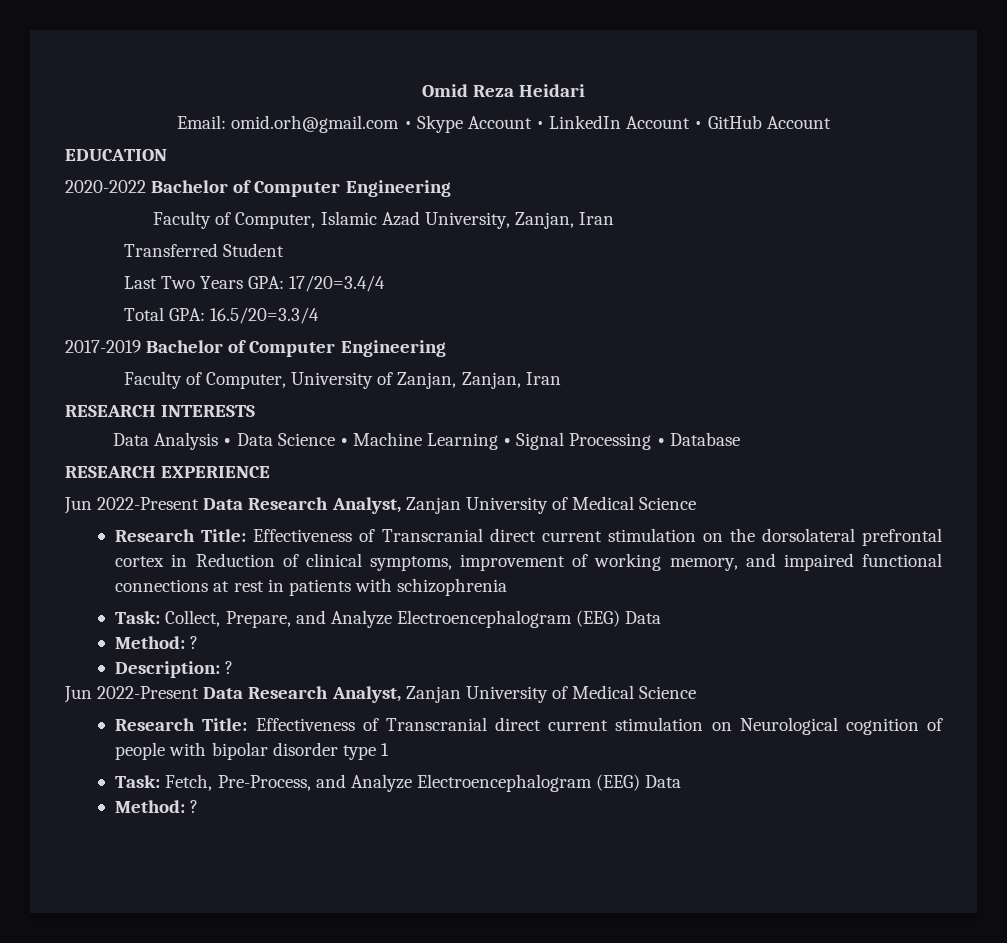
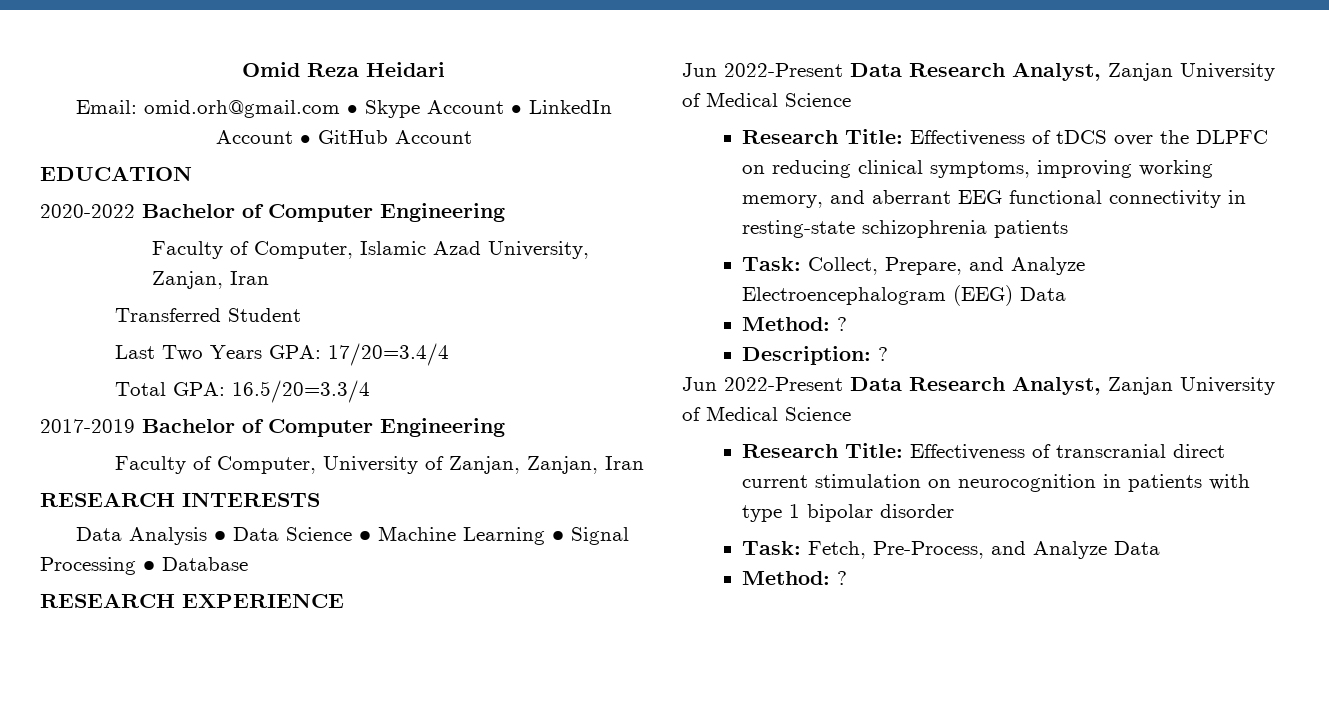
- Research Title: Effectiveness of Transcranial direct current stimulation on the dorsolateral prefrontal cortex in Reduction of clinical symptoms, improvement of working memory, and impaired functional connections at rest in patients with schizophrenia
+ Research Title: Effectiveness of tDCS over the DLPFC on reducing clinical symptoms, improving working memory, and aberrant EEG functional connectivity in resting-state schizophrenia patients
- Research Title: Effectiveness of Transcranial direct current stimulation on Neurological cognition of people with bipolar disorder type 1
+ Research Title: Effectiveness of transcranial direct current stimulation on neurocognition in patients with type 1 bipolar disorder
- Task: Fetch, Pre-Process, and Analyze Electroencephalogram (EEG) Data
+ Task: Fetch, Pre-Process, and Analyze Data

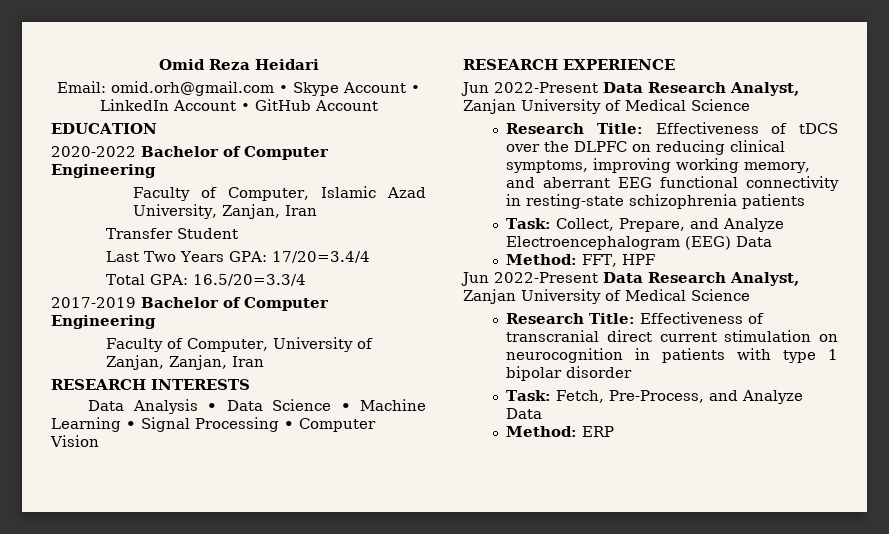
- Transferred Student
+ Transfer Student
- Data Analysis • Data Science • Machine Learning • Signal Processing • Database
+ Data Analysis • Data Science • Machine Learning • Signal Processing • Computer Vision
  Task: Collect, Prepare, and Analyze Electroencephalogram (EEG) Data
- Method: ?
- Description: ?
+ Method: FFT, HPF
  Task: Fetch, Pre-Process, and Analyze Data
- Method: ?
+ Method: ERP

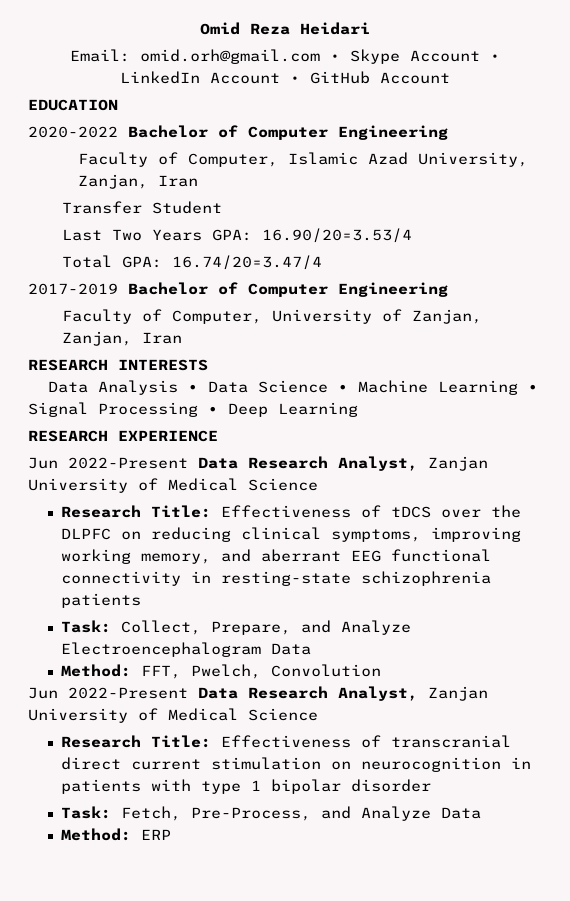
- Last Two Years GPA: 17/20=3.4/4
+ Last Two Years GPA: 16.90/20=3.53/4
- Total GPA: 16.5/20=3.3/4
+ Total GPA: 16.74/20=3.47/4
- Data Analysis • Data Science • Machine Learning • Signal Processing • Computer Vision
+ Data Analysis • Data Science • Machine Learning • Signal Processing • Deep Learning
- Task: Collect, Prepare, and Analyze Electroencephalogram (EEG) Data
+ Task: Collect, Prepare, and Analyze Electroencephalogram Data
- Method: FFT, HPF
+ Method: FFT, Pwelch, Convolution

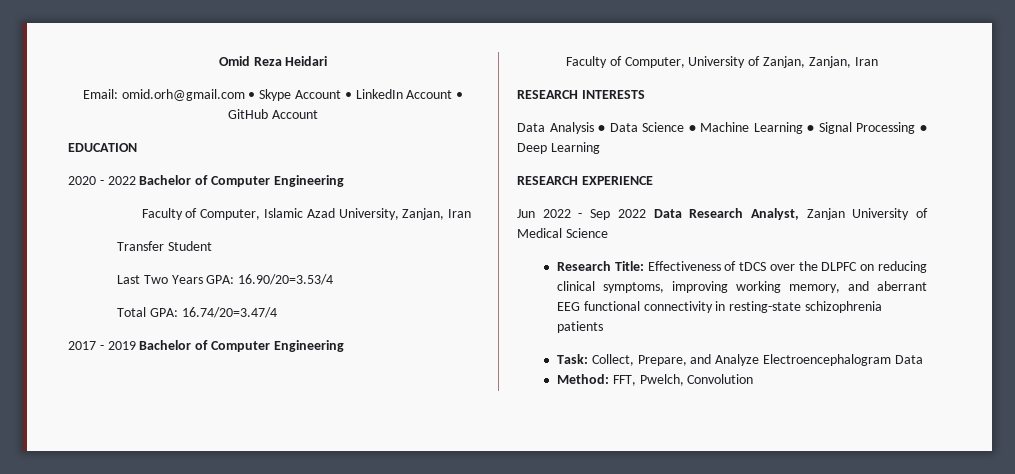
- 2020-2022 Bachelor of Computer Engineering
+ 2020 - 2022 Bachelor of Computer Engineering
- 2017-2019 Bachelor of Computer Engineering
+ 2017 - 2019 Bachelor of Computer Engineering
  RESEARCH EXPERIENCE
- Jun 2022-Present Data Research Analyst, Zanjan University of Medical Science
+ Jun 2022 - Sep 2022 Data Research Analyst, Zanjan University of Medical Science
  Method: FFT, Pwelch, Convolution
- Jun 2022-Present Data Research Analyst, Zanjan University of Medical Science
- Research Title: Effectiveness of transcranial direct current stimulation on neurocognition in patients with type 1 bipolar disorder
- Task: Fetch, Pre-Process, and Analyze Data
- Method: ERP

